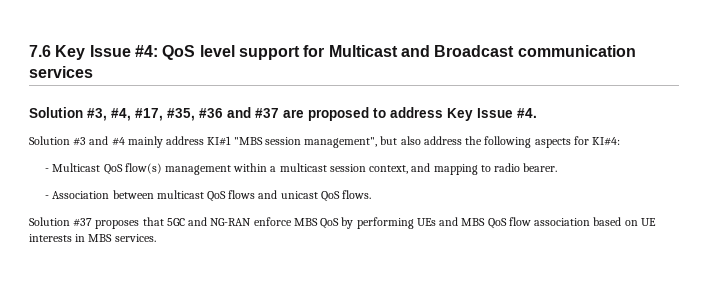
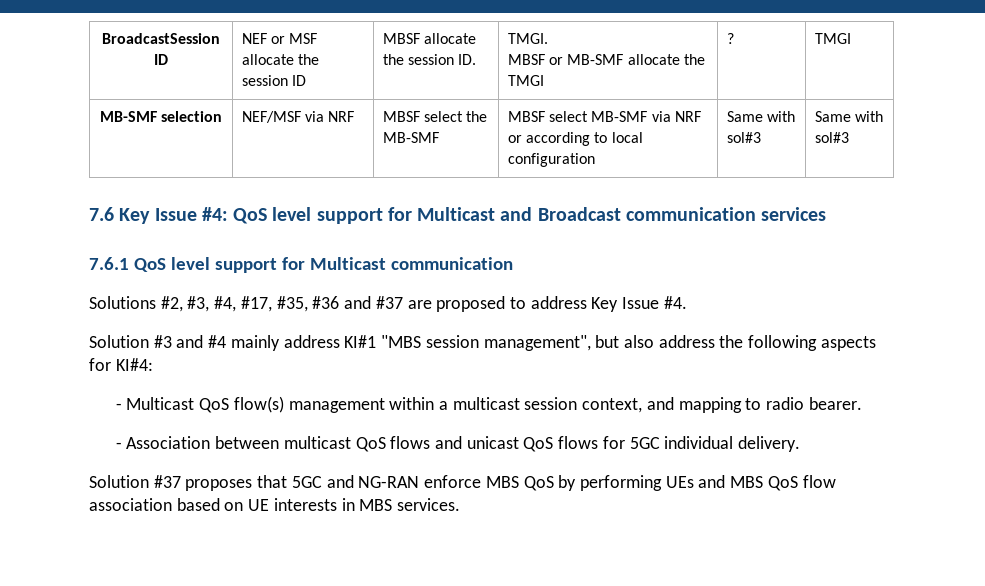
+ BroadcastSession ID | NEF or MSF allocate the session ID | MBSF allocate the session ID. | TMGI.
+ MBSF or MB-SMF allocate the TMGI | ? | TMGI
+ MB-SMF selection | NEF/MSF via NRF | MBSF select the MB-SMF | MBSF select MB-SMF via NRF or according to local configuration | Same with sol#3 | Same with sol#3
- Solution #3, #4, #17, #35, #36 and #37 are proposed to address Key Issue #4.
+ 7.6.1 QoS level support for Multicast communication
+ Solutions #2, #3, #4, #17, #35, #36 and #37 are proposed to address Key Issue #4.
- - Association between multicast QoS flows and unicast QoS flows.
+ - Association between multicast QoS flows and unicast QoS flows for 5GC individual delivery.

